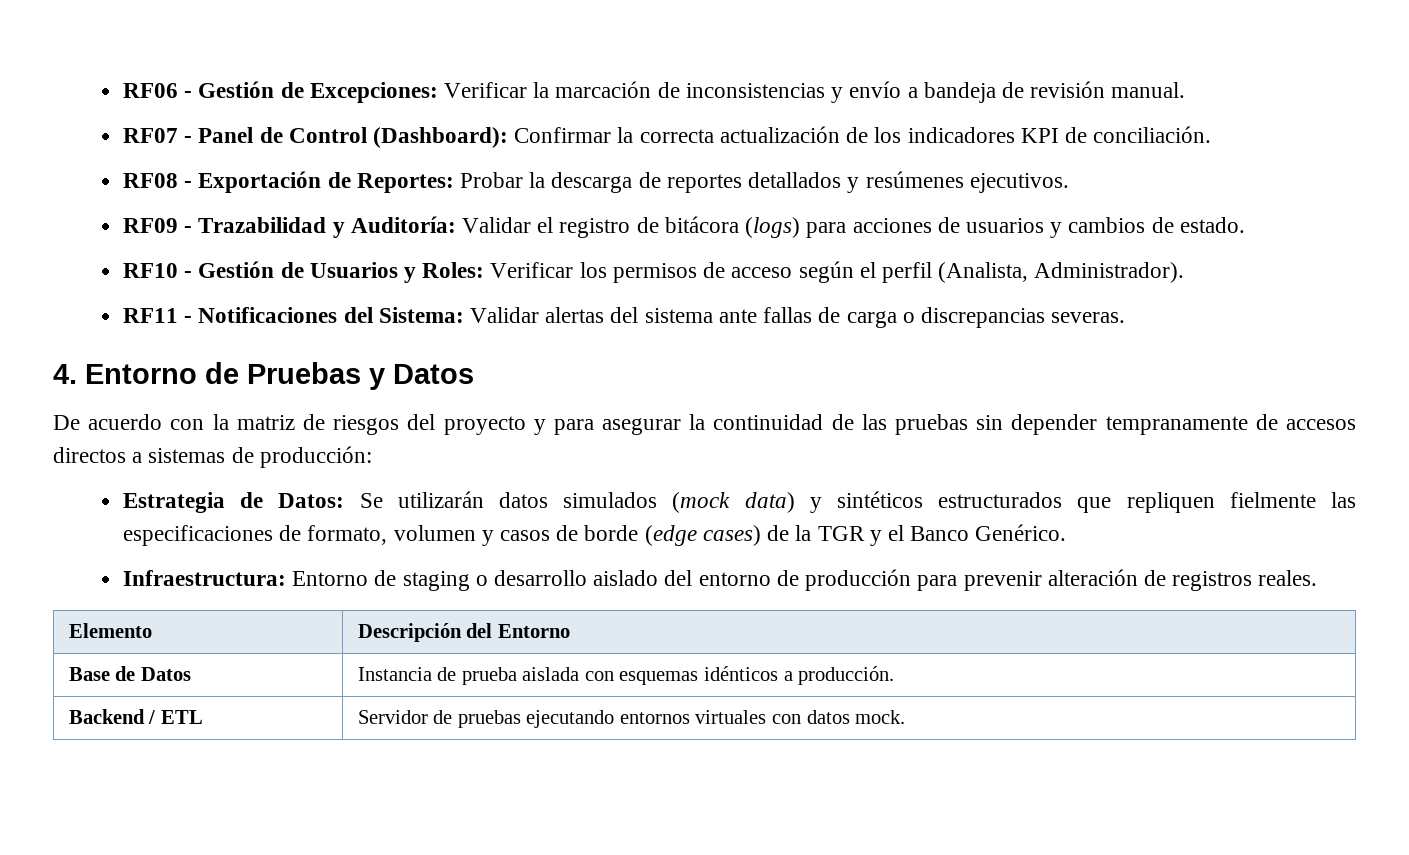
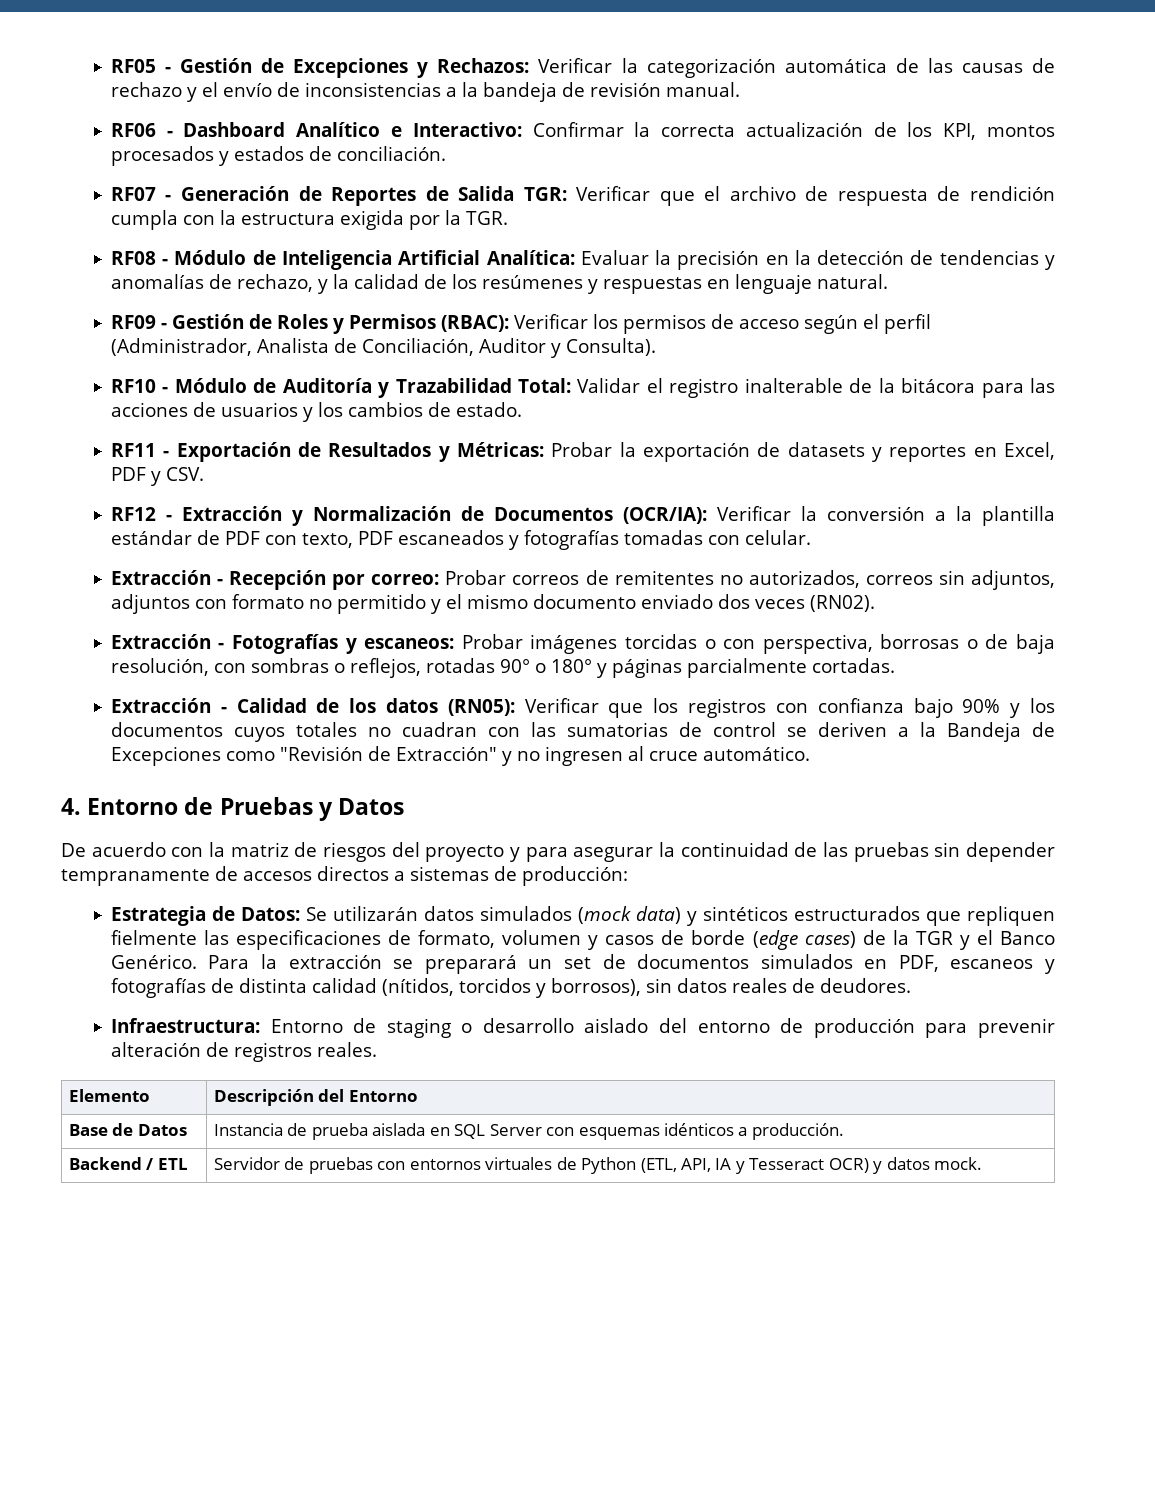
- RF06 - Gestión de Excepciones: Verificar la marcación de inconsistencias y envío a bandeja de revisión manual.
- RF07 - Panel de Control (Dashboard): Confirmar la correcta actualización de los indicadores KPI de conciliación.
- RF08 - Exportación de Reportes: Probar la descarga de reportes detallados y resúmenes ejecutivos.
- RF09 - Trazabilidad y Auditoría: Validar el registro de bitácora (logs) para acciones de usuarios y cambios de estado.
- RF10 - Gestión de Usuarios y Roles: Verificar los permisos de acceso según el perfil (Analista, Administrador).
- RF11 - Notificaciones del Sistema: Validar alertas del sistema ante fallas de carga o discrepancias severas.
+ RF05 - Gestión de Excepciones y Rechazos: Verificar la categorización automática de las causas de rechazo y el envío de inconsistencias a la bandeja de revisión manual.
+ RF06 - Dashboard Analítico e Interactivo: Confirmar la correcta actualización de los KPI, montos procesados y estados de conciliación.
+ RF07 - Generación de Reportes de Salida TGR: Verificar que el archivo de respuesta de rendición cumpla con la estructura exigida por la TGR.
+ RF08 - Módulo de Inteligencia Artificial Analítica: Evaluar la precisión en la detección de tendencias y anomalías de rechazo, y la calidad de los resúmenes y respuestas en lenguaje natural.
+ RF09 - Gestión de Roles y Permisos (RBAC): Verificar los permisos de acceso según el perfil (Administrador, Analista de Conciliación, Auditor y Consulta).
+ RF10 - Módulo de Auditoría y Trazabilidad Total: Validar el registro inalterable de la bitácora para las acciones de usuarios y los cambios de estado.
+ RF11 - Exportación de Resultados y Métricas: Probar la exportación de datasets y reportes en Excel, PDF y CSV.
+ RF12 - Extracción y Normalización de Documentos (OCR/IA): Verificar la conversión a la plantilla estándar de PDF con texto, PDF escaneados y fotografías tomadas con celular.
+ Extracción - Recepción por correo: Probar correos de remitentes no autorizados, correos sin adjuntos, adjuntos con formato no permitido y el mismo documento enviado dos veces (RN02).
+ Extracción - Fotografías y escaneos: Probar imágenes torcidas o con perspectiva, borrosas o de baja resolución, con sombras o reflejos, rotadas 90° o 180° y páginas parcialmente cortadas.
+ Extracción - Calidad de los datos (RN05): Verificar que los registros con confianza bajo 90% y los documentos cuyos totales no cuadran con las sumatorias de control se deriven a la Bandeja de Excepciones como "Revisión de Extracción" y no ingresen al cruce automático.
+ Para la extracción se preparará un set de documentos simulados en PDF, escaneos y fotografías de distinta calidad (nítidos, torcidos y borrosos), sin datos reales de deudores.
- Base de Datos | Instancia de prueba aislada con esquemas idénticos a producción.
+ Base de Datos | Instancia de prueba aislada en SQL Server con esquemas idénticos a producción.
- Backend / ETL | Servidor de pruebas ejecutando entornos virtuales con datos mock.
+ Backend / ETL | Servidor de pruebas con entornos virtuales de Python (ETL, API, IA y Tesseract OCR) y datos mock.

